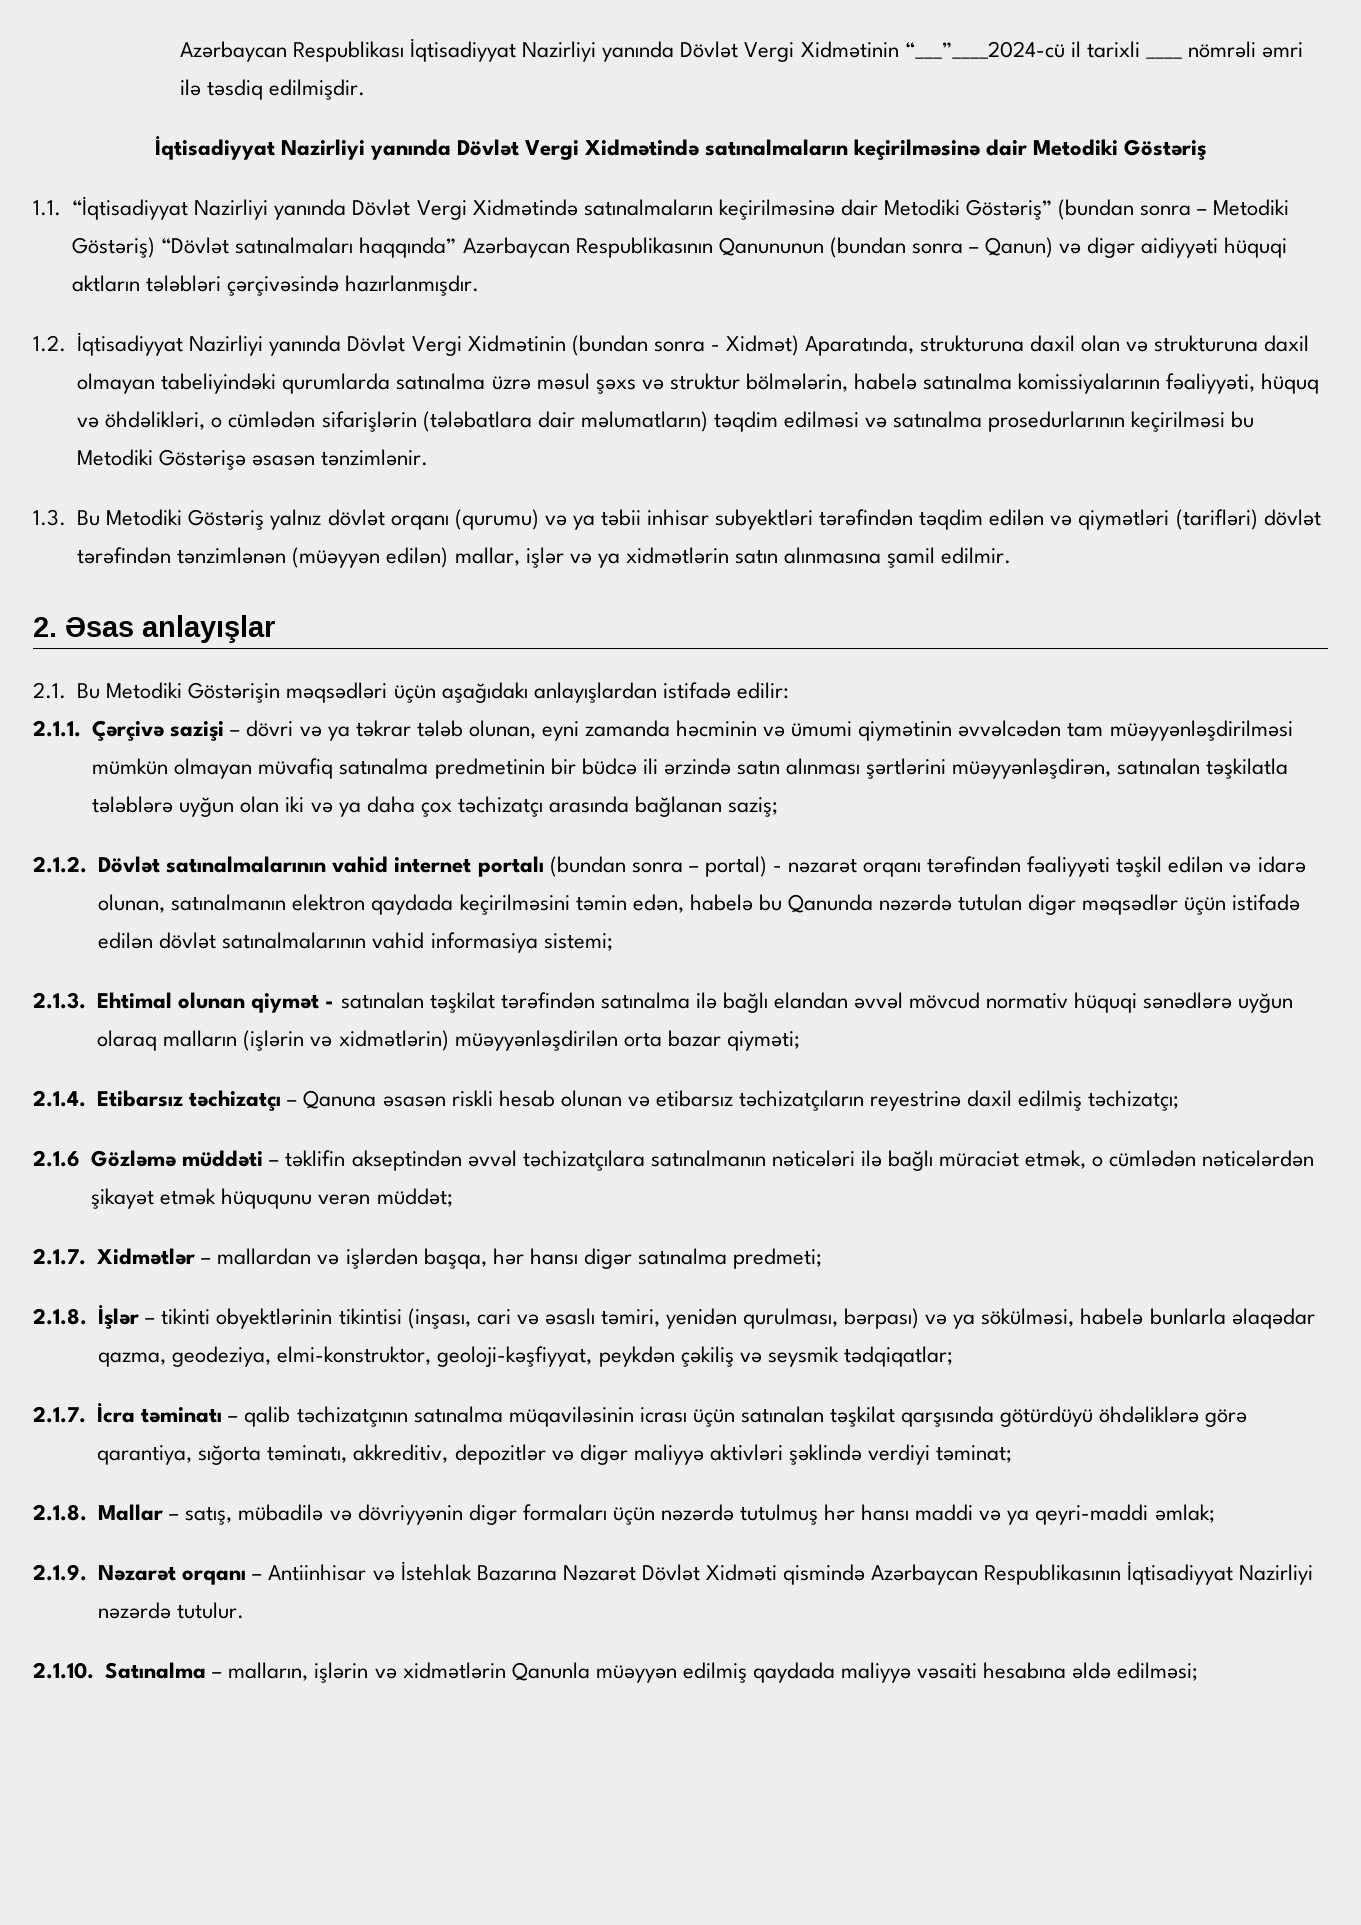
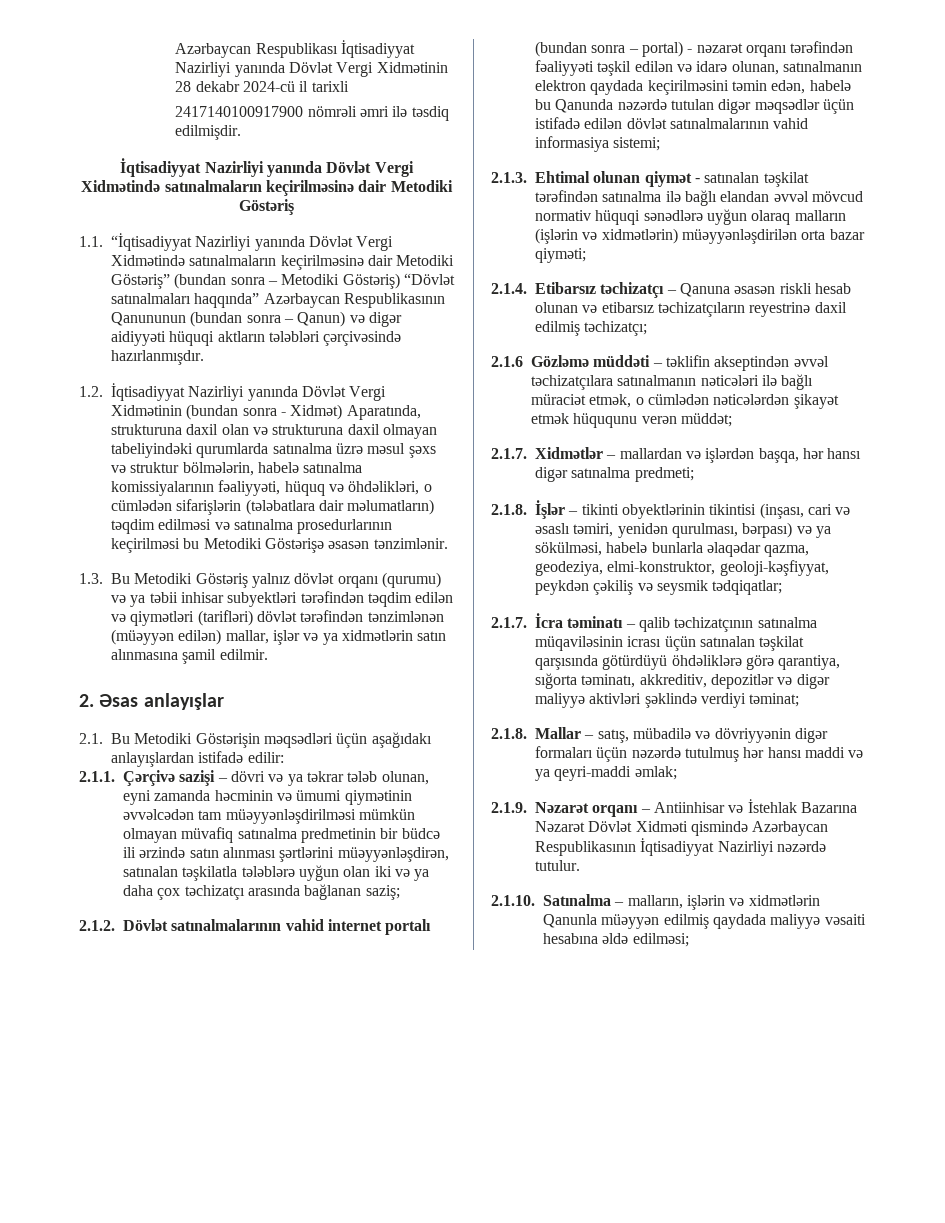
- Azərbaycan Respublikası İqtisadiyyat Nazirliyi yanında Dövlət Vergi Xidmətinin “___”____2024-cü il tarixli ____ nömrəli əmri ilə təsdiq edilmişdir.
+ Azərbaycan Respublikası İqtisadiyyat Nazirliyi yanında Dövlət Vergi Xidmətinin 28 dekabr 2024-cü il tarixli
+ 2417140100917900 nömrəli əmri ilə təsdiq edilmişdir.

